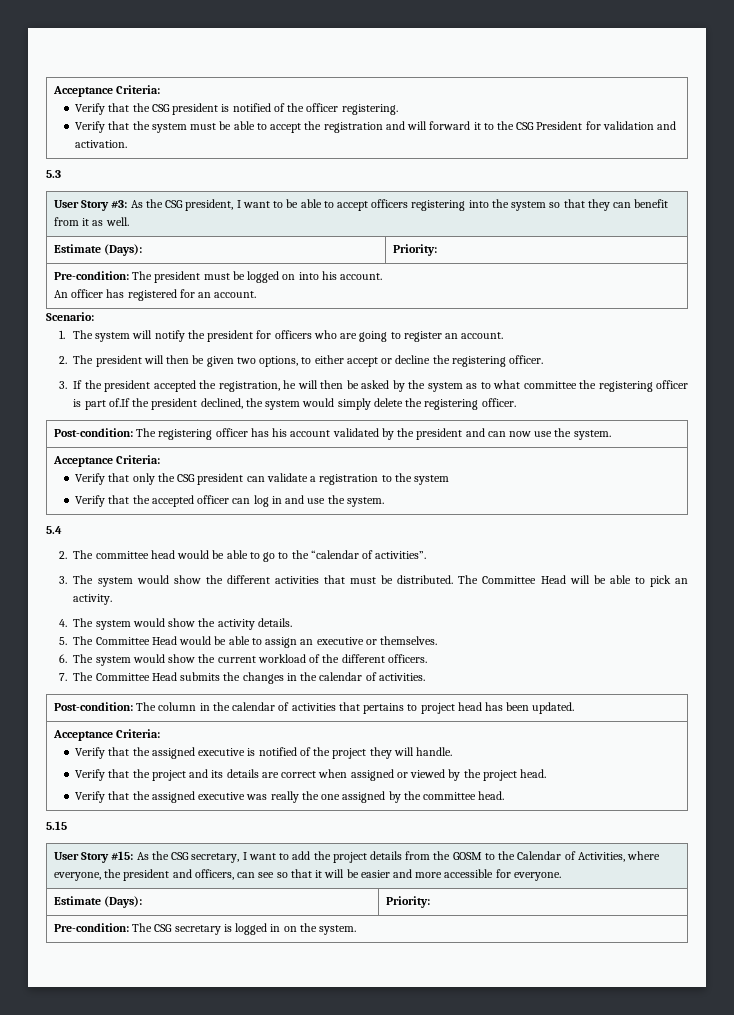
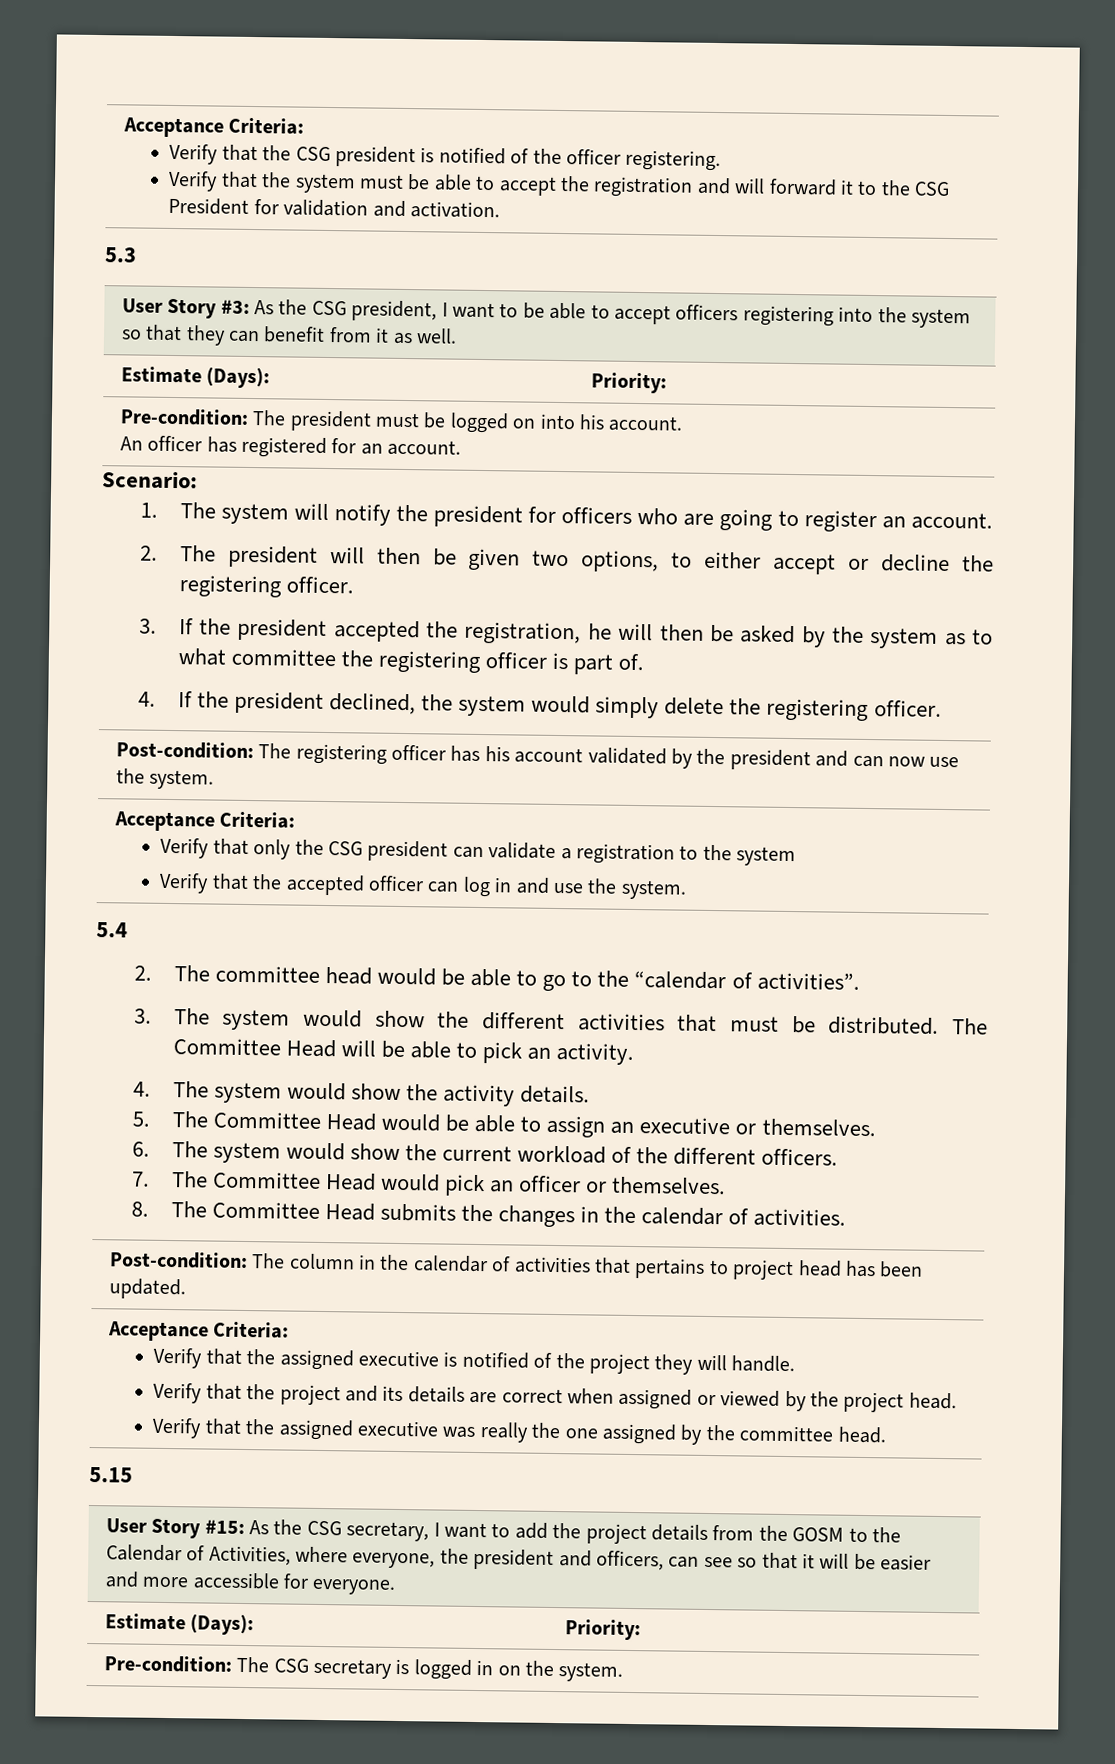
- 3. If the president accepted the registration, he will then be asked by the system as to what committee the registering officer is part of.If the president declined, the system would simply delete the registering officer.
+ 3. If the president accepted the registration, he will then be asked by the system as to what committee the registering officer is part of.
+ 4. If the president declined, the system would simply delete the registering officer.
- 7. The Committee Head submits the changes in the calendar of activities.
+ 7. The Committee Head would pick an officer or themselves.
+ 8. The Committee Head submits the changes in the calendar of activities.

